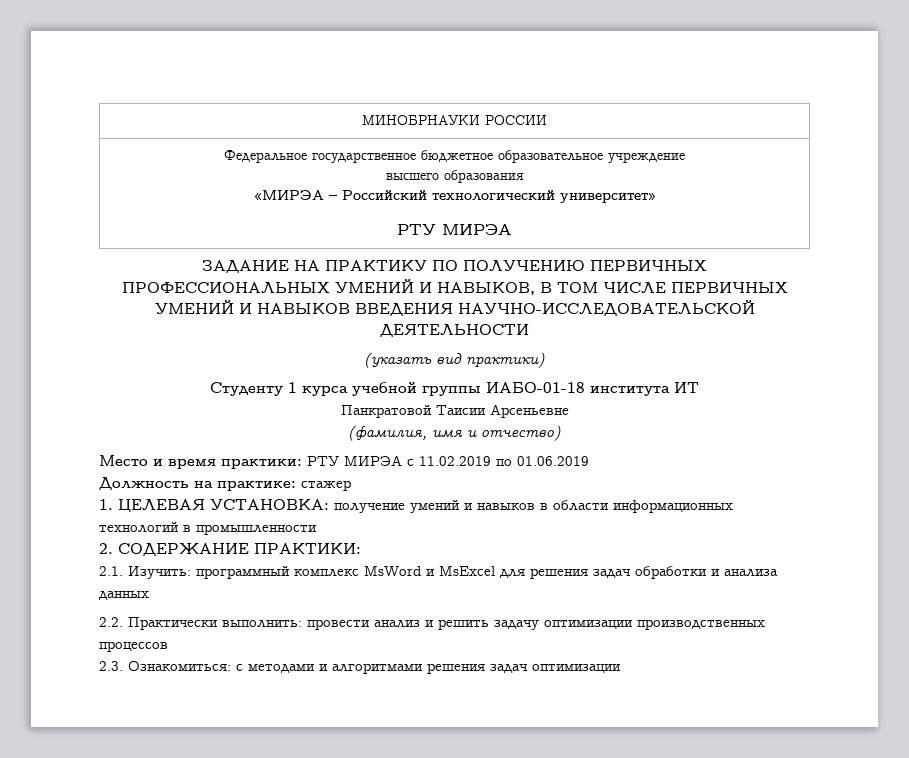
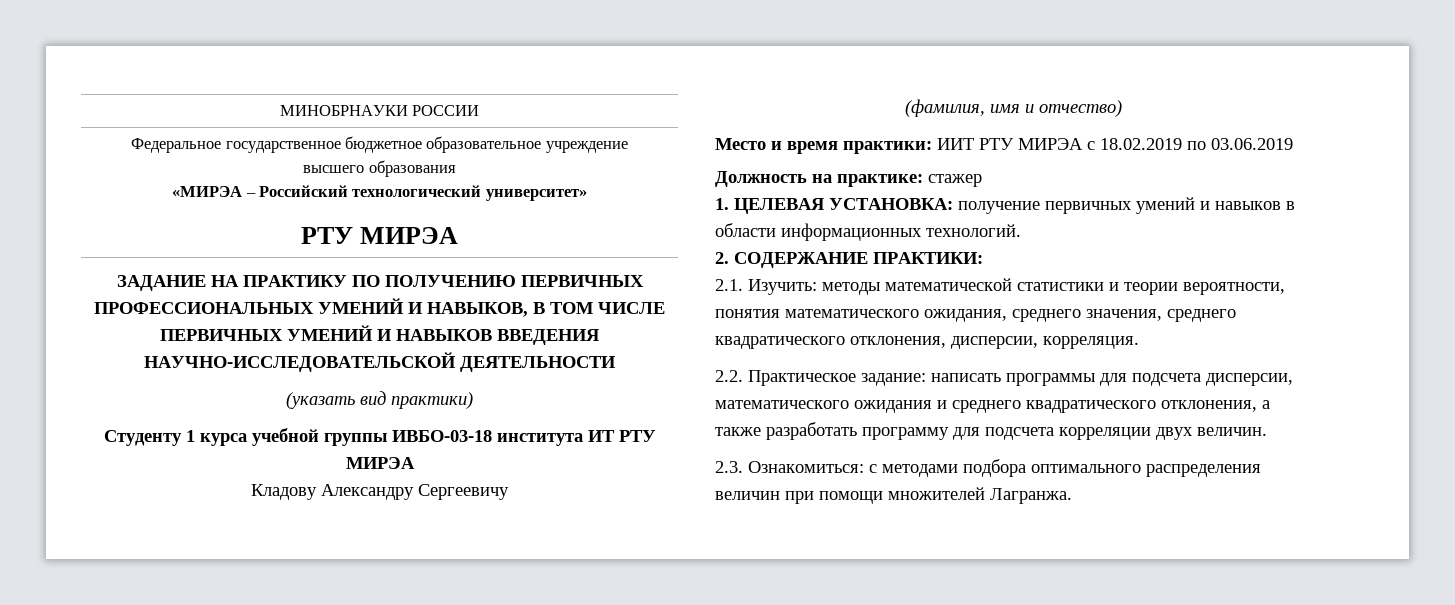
- Студенту 1 курса учебной группы ИАБО-01-18 института ИТ
- Панкратовой Таисии Арсеньевне
+ Студенту 1 курса учебной группы ИВБО-03-18 института ИТ РТУ МИРЭА
+ Кладову Александру Сергеевичу
- Место и время практики: РТУ МИРЭА с 11.02.2019 по 01.06.2019
+ Место и время практики: ИИТ РТУ МИРЭА с 18.02.2019 по 03.06.2019
- 1. ЦЕЛЕВАЯ УСТАНОВКА: получение умений и навыков в области информационных технологий в промышленности
+ 1. ЦЕЛЕВАЯ УСТАНОВКА: получение первичных умений и навыков в области информационных технологий.
- 2.1. Изучить: программный комплекс MsWord и MsExcel для решения задач обработки и анализа данных
- 2.2. Практически выполнить: провести анализ и решить задачу оптимизации производственных процессов
- 2.3. Ознакомиться: с методами и алгоритмами решения задач оптимизации
+ 2.1. Изучить: методы математической статистики и теории вероятности, понятия математического ожидания, среднего значения, среднего квадратического отклонения, дисперсии, корреляция.
+ 2.2. Практическое задание: написать программы для подсчета дисперсии, математического ожидания и среднего квадратического отклонения, а также разработать программу для подсчета корреляции двух величин.
+ 2.3. Ознакомиться: с методами подбора оптимального распределения величин при помощи множителей Лагранжа.

